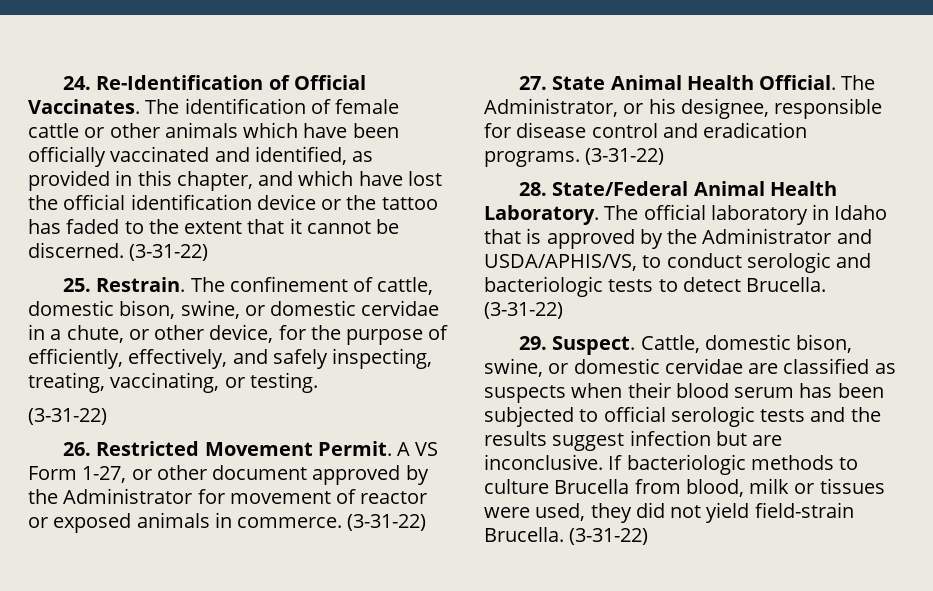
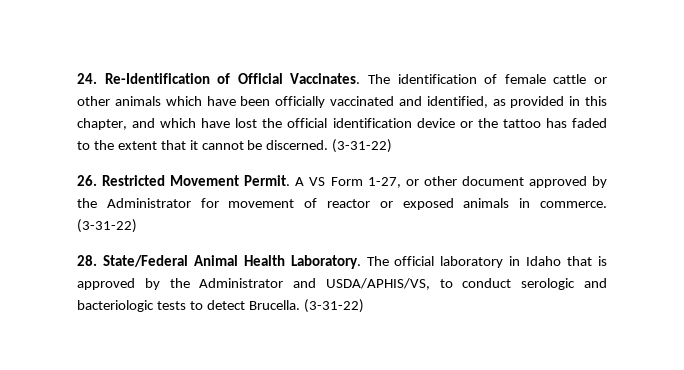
- 25. Restrain. The confinement of cattle, domestic bison, swine, or domestic cervidae in a chute, or other device, for the purpose of efficiently, effectively, and safely inspecting, treating, vaccinating, or testing.
- (3-31-22)
- 27. State Animal Health Official. The Administrator, or his designee, responsible for disease control and eradication programs. (3-31-22)
- 29. Suspect. Cattle, domestic bison, swine, or domestic cervidae are classified as suspects when their blood serum has been subjected to official serologic tests and the results suggest infection but are inconclusive. If bacteriologic methods to culture Brucella from blood, milk or tissues were used, they did not yield field-strain Brucella. (3-31-22)

